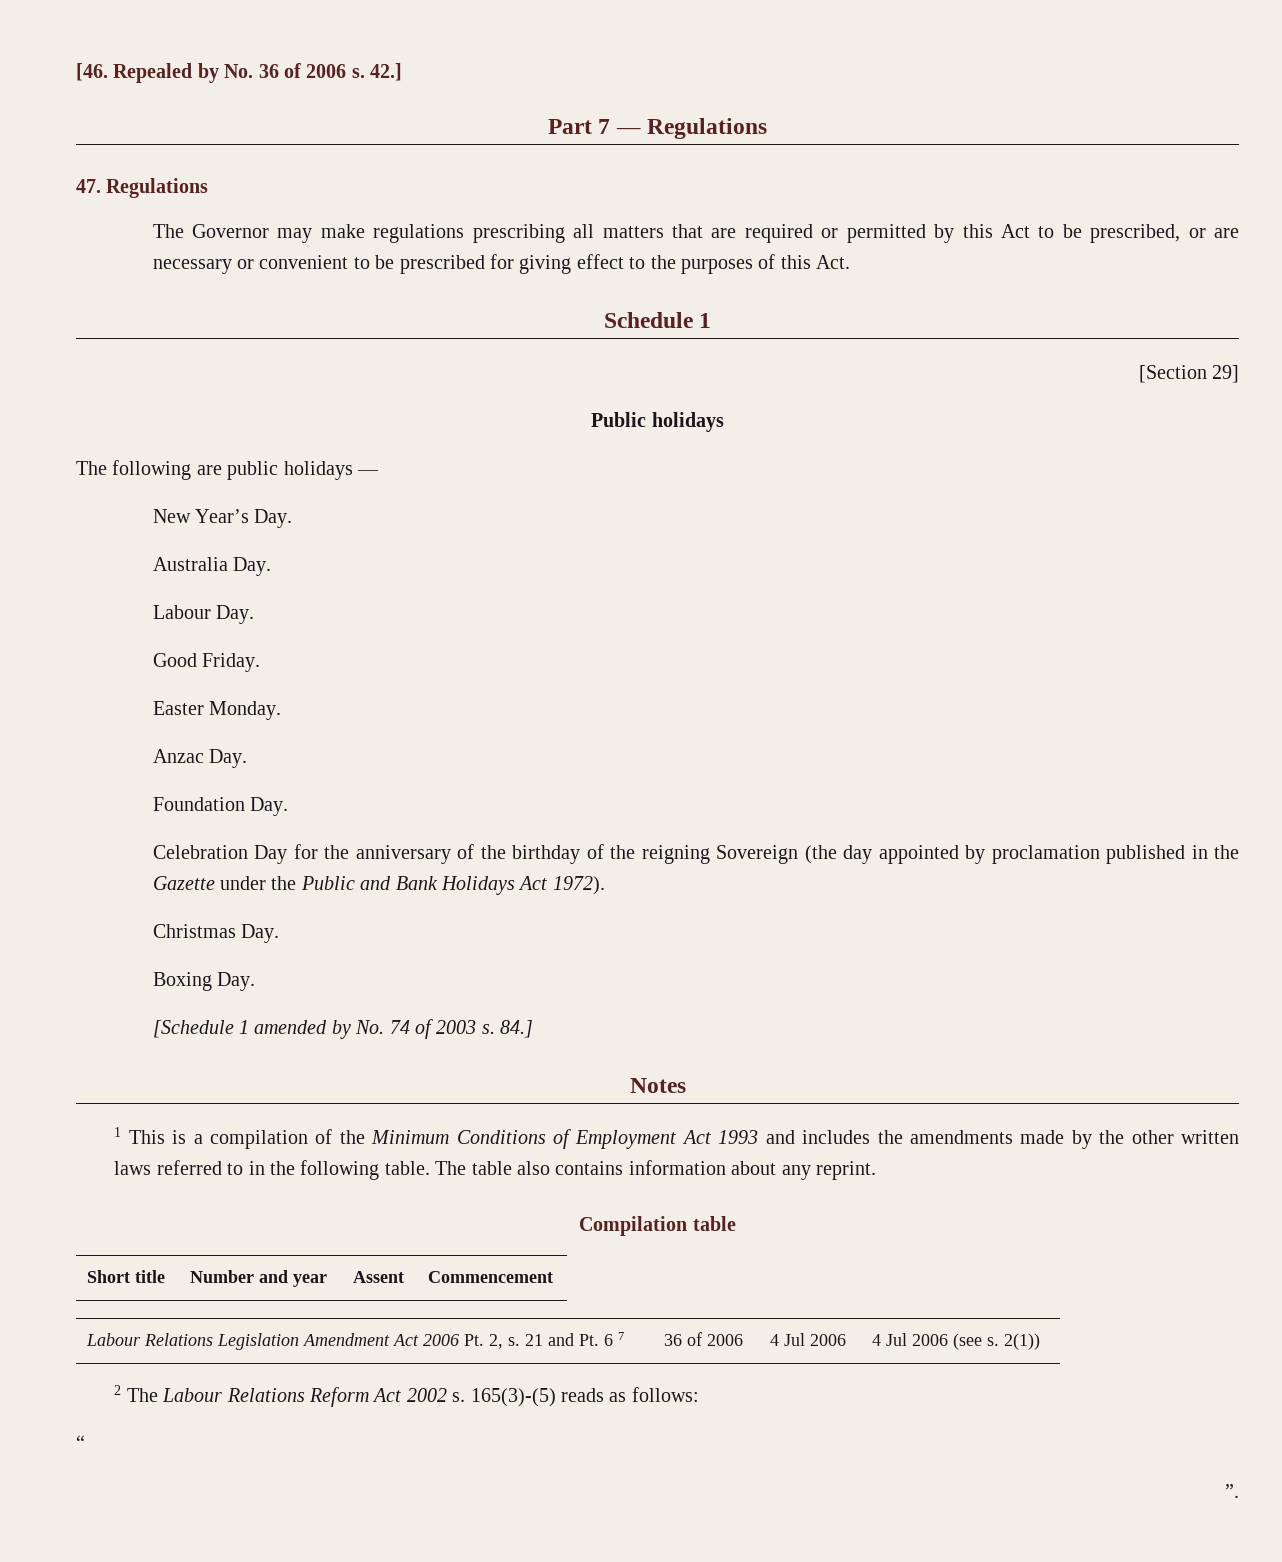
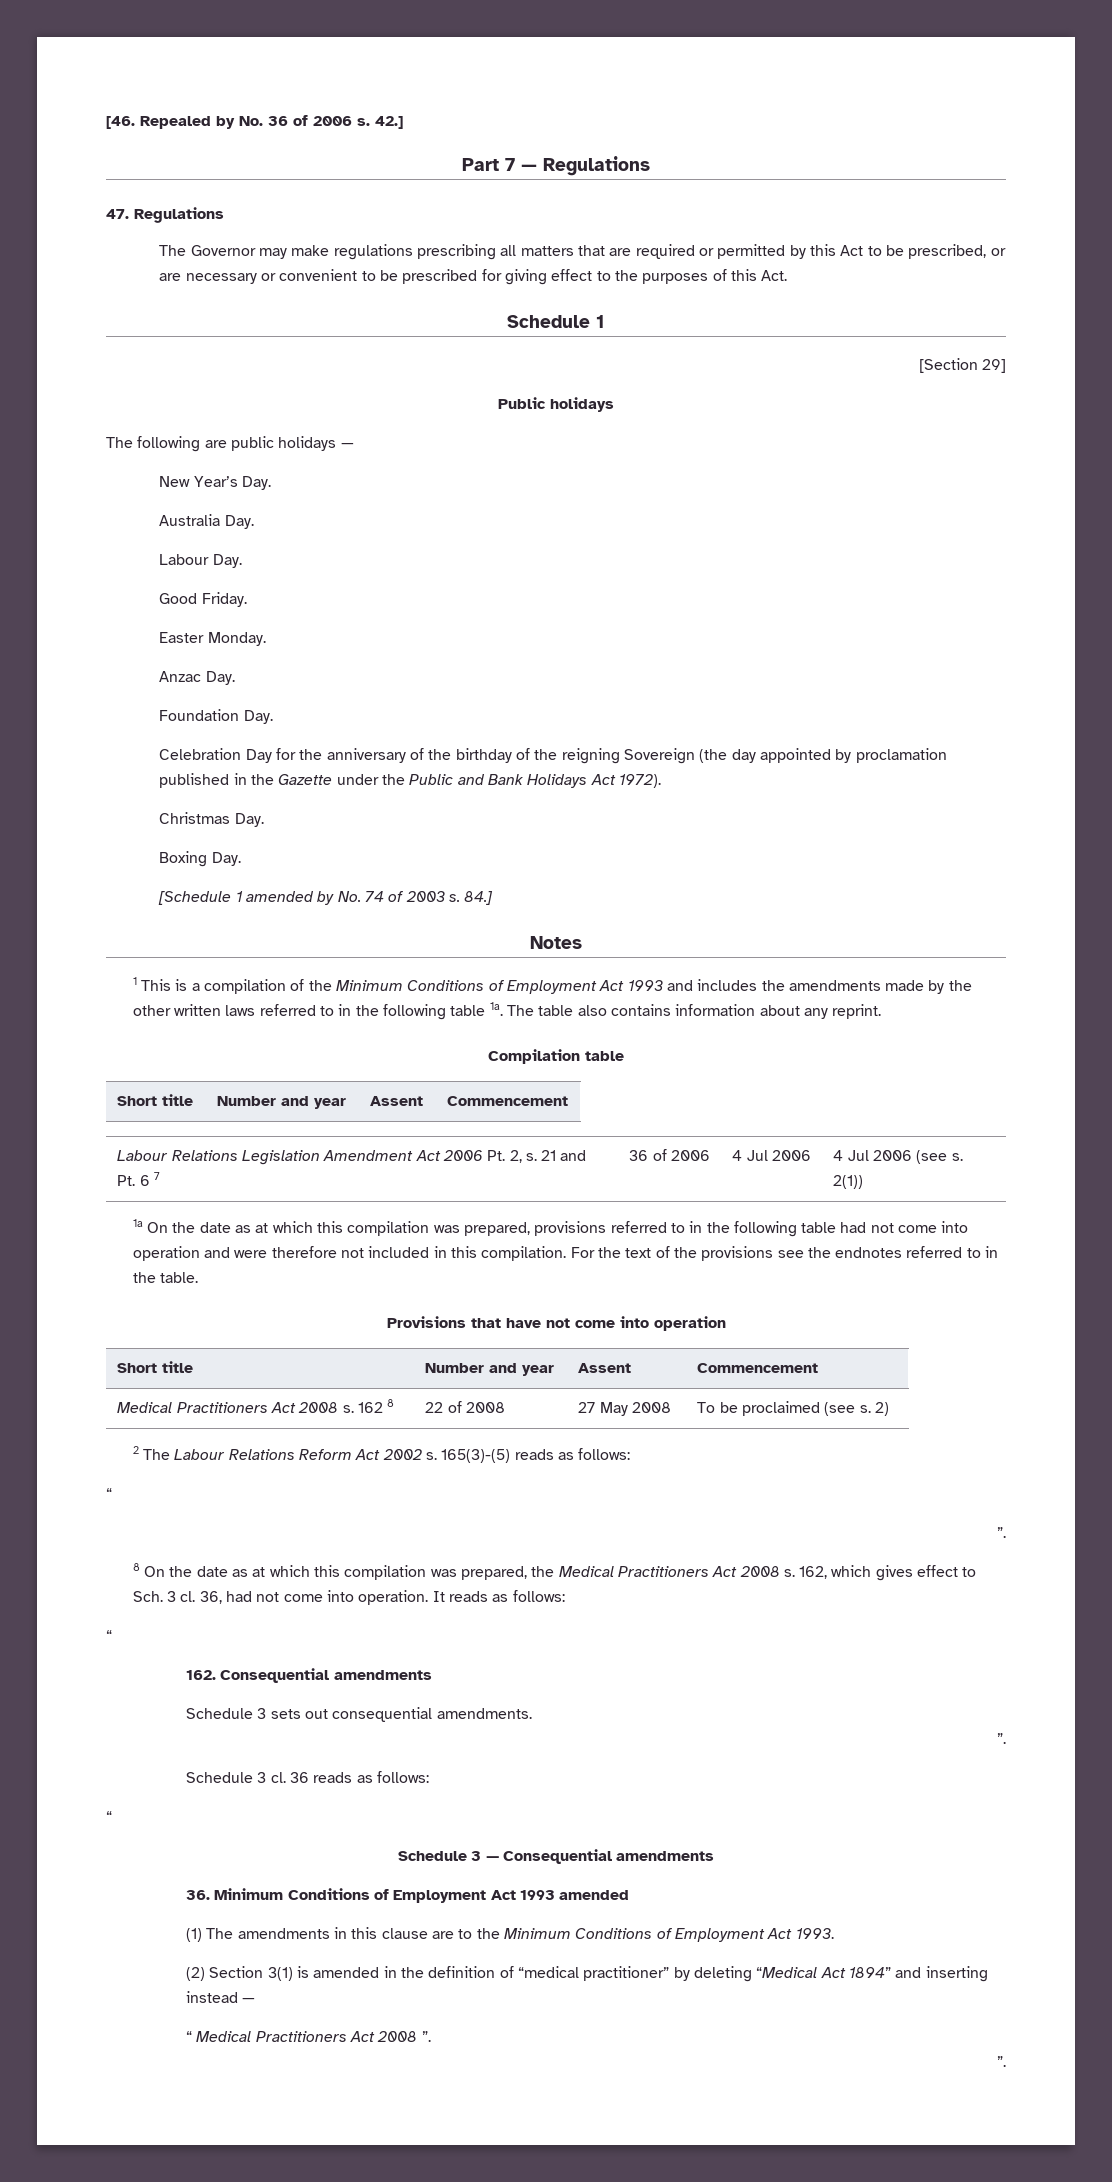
- 1 This is a compilation of the Minimum Conditions of Employment Act 1993 and includes the amendments made by the other written laws referred to in the following table.
+ 1 This is a compilation of the Minimum Conditions of Employment Act 1993 and includes the amendments made by the other written laws referred to in the following table 1a.
+ 1a On the date as at which this compilation was prepared, provisions referred to in the following table had not come into operation and were therefore not included in this compilation. For the text of the provisions see the endnotes referred to in the table.
+ Provisions that have not come into operation
+ Short title | Number and year | Assent | Commencement
+ Medical Practitioners Act 2008 s. 162 8 | 22 of 2008 | 27 May 2008 | To be proclaimed (see s. 2)
+ 8 On the date as at which this compilation was prepared, the Medical Practitioners Act 2008 s. 162, which gives effect to Sch. 3 cl. 36, had not come into operation. It reads as follows:
+ “
+ 162. Consequential amendments
+ Schedule 3 sets out consequential amendments.
+ ”.
+ Schedule 3 cl. 36 reads as follows:
+ “
+ Schedule 3 — Consequential amendments
+ 36. Minimum Conditions of Employment Act 1993 amended
+ (1) The amendments in this clause are to the Minimum Conditions of Employment Act 1993.
+ (2) Section 3(1) is amended in the definition of “medical practitioner” by deleting “Medical Act 1894” and inserting instead —
+ “ Medical Practitioners Act 2008 ”.
+ ”.

